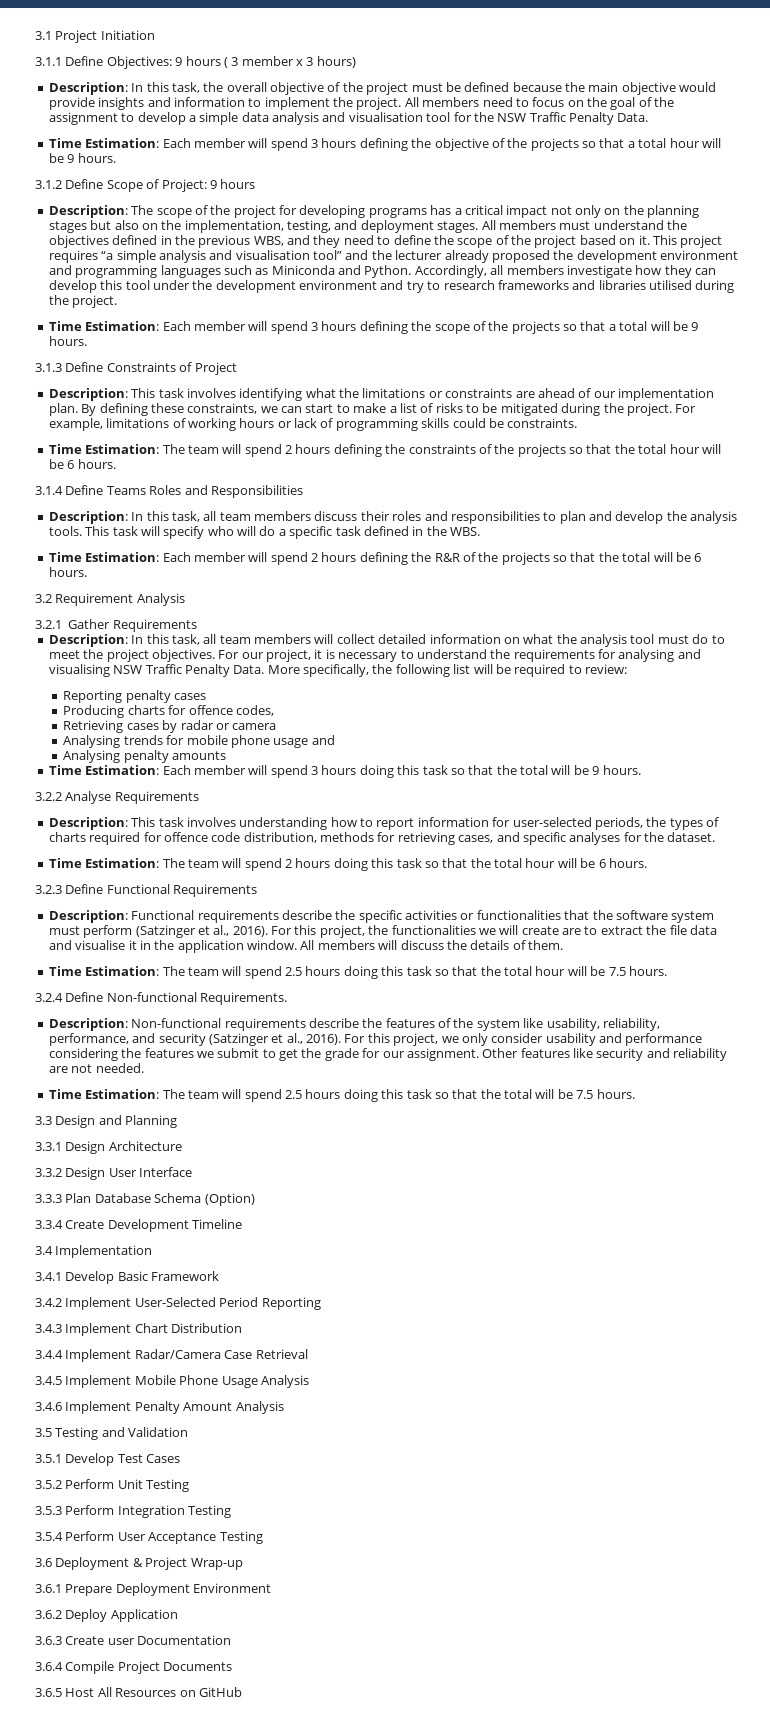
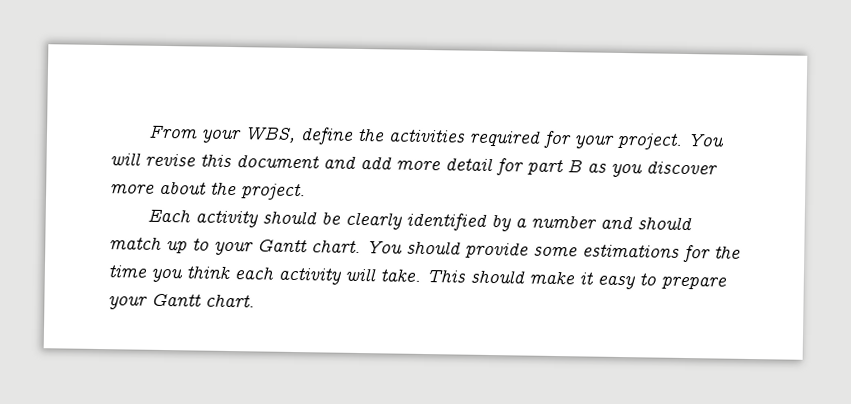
- 3.1 Project Initiation
- 3.1.1 Define Objectives: 9 hours ( 3 member x 3 hours)
- Description: In this task, the overall objective of the project must be defined because the main objective would provide insights and information to implement the project. All members need to focus on the goal of the assignment to develop a simple data analysis and visualisation tool for the NSW Traffic Penalty Data.
- Time Estimation: Each member will spend 3 hours defining the objective of the projects so that a total hour will be 9 hours.
- 3.1.2 Define Scope of Project: 9 hours
- Description: The scope of the project for developing programs has a critical impact not only on the planning stages but also on the implementation, testing, and deployment stages. All members must understand the objectives defined in the previous WBS, and they need to define the scope of the project based on it. This project requires “a simple analysis and visualisation tool” and the lecturer already proposed the development environment and programming languages such as Miniconda and Python. Accordingly, all members investigate how they can develop this tool under the development environment and try to research frameworks and libraries utilised during the project.
- Time Estimation: Each member will spend 3 hours defining the scope of the projects so that a total will be 9 hours.
- 3.1.3 Define Constraints of Project
- Description: This task involves identifying what the limitations or constraints are ahead of our implementation plan. By defining these constraints, we can start to make a list of risks to be mitigated during the project. For example, limitations of working hours or lack of programming skills could be constraints.
- Time Estimation: The team will spend 2 hours defining the constraints of the projects so that the total hour will be 6 hours.
- 3.1.4 Define Teams Roles and Responsibilities
- Description: In this task, all team members discuss their roles and responsibilities to plan and develop the analysis tools. This task will specify who will do a specific task defined in the WBS.
- Time Estimation: Each member will spend 2 hours defining the R&R of the projects so that the total will be 6 hours.
- 3.2 Requirement Analysis
- 3.2.1 Gather Requirements
- Description: In this task, all team members will collect detailed information on what the analysis tool must do to meet the project objectives. For our project, it is necessary to understand the requirements for analysing and visualising NSW Traffic Penalty Data. More specifically, the following list will be required to review:
- Reporting penalty cases
- Producing charts for offence codes,
- Retrieving cases by radar or camera
- Analysing trends for mobile phone usage and
- Analysing penalty amounts
- Time Estimation: Each member will spend 3 hours doing this task so that the total will be 9 hours.
- 3.2.2 Analyse Requirements
- Description: This task involves understanding how to report information for user-selected periods, the types of charts required for offence code distribution, methods for retrieving cases, and specific analyses for the dataset.
- Time Estimation: The team will spend 2 hours doing this task so that the total hour will be 6 hours.
- 3.2.3 Define Functional Requirements
- Description: Functional requirements describe the specific activities or functionalities that the software system must perform (Satzinger et al., 2016). For this project, the functionalities we will create are to extract the file data and visualise it in the application window. All members will discuss the details of them.
- Time Estimation: The team will spend 2.5 hours doing this task so that the total hour will be 7.5 hours.
- 3.2.4 Define Non-functional Requirements.
- Description: Non-functional requirements describe the features of the system like usability, reliability, performance, and security (Satzinger et al., 2016). For this project, we only consider usability and performance considering the features we submit to get the grade for our assignment. Other features like security and reliability are not needed.
- Time Estimation: The team will spend 2.5 hours doing this task so that the total will be 7.5 hours.
- 3.3 Design and Planning
- 3.3.1 Design Architecture
- 3.3.2 Design User Interface
- 3.3.3 Plan Database Schema (Option)
- 3.3.4 Create Development Timeline
- 3.4 Implementation
- 3.4.1 Develop Basic Framework
- 3.4.2 Implement User-Selected Period Reporting
- 3.4.3 Implement Chart Distribution
- 3.4.4 Implement Radar/Camera Case Retrieval
- 3.4.5 Implement Mobile Phone Usage Analysis
- 3.4.6 Implement Penalty Amount Analysis
- 3.5 Testing and Validation
- 3.5.1 Develop Test Cases
- 3.5.2 Perform Unit Testing
- 3.5.3 Perform Integration Testing
- 3.5.4 Perform User Acceptance Testing
- 3.6 Deployment & Project Wrap-up
- 3.6.1 Prepare Deployment Environment
- 3.6.2 Deploy Application
- 3.6.3 Create user Documentation
- 3.6.4 Compile Project Documents
- 3.6.5 Host All Resources on GitHub
+ From your WBS, define the activities required for your project. You will revise this document and add more detail for part B as you discover more about the project.
+ Each activity should be clearly identified by a number and should match up to your Gantt chart. You should provide some estimations for the time you think each activity will take. This should make it easy to prepare your Gantt chart.

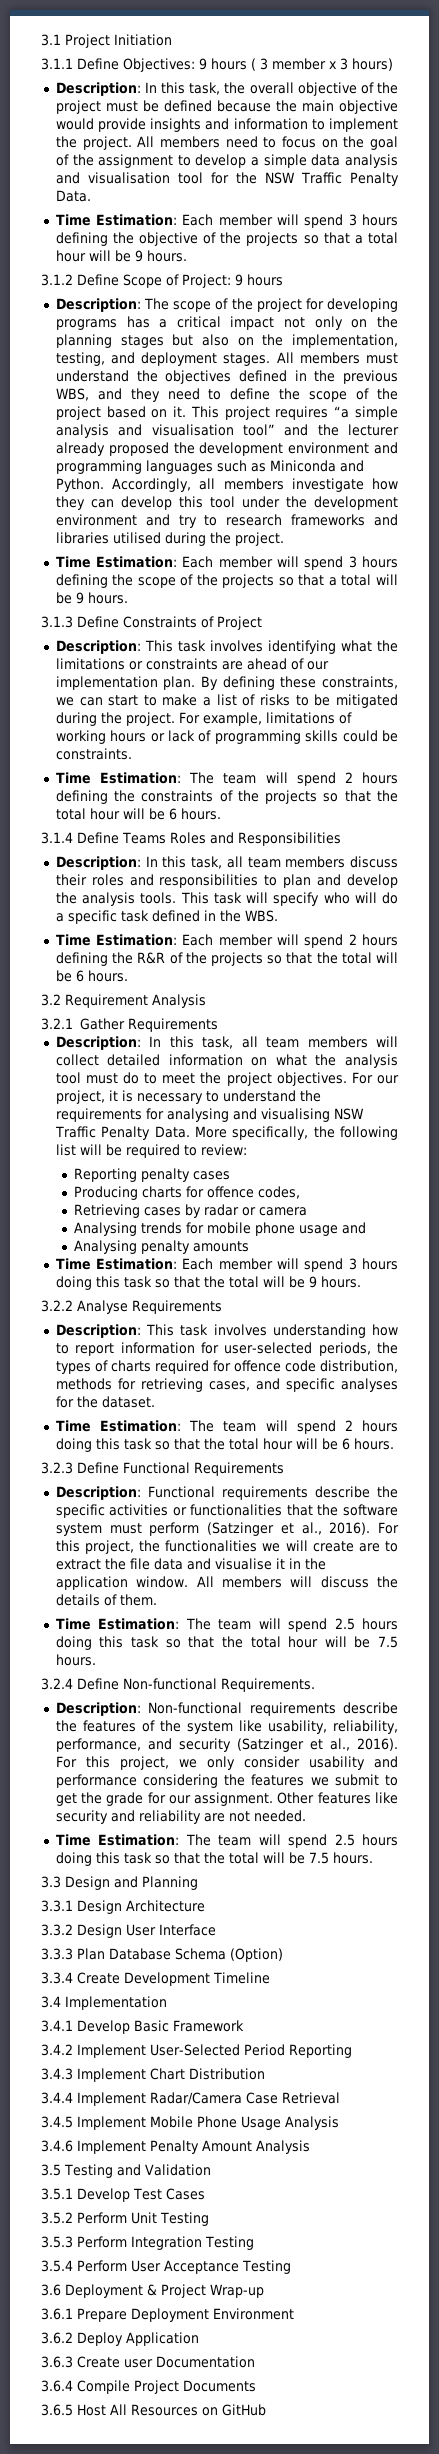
- From your WBS, define the activities required for your project. You will revise this document and add more detail for part B as you discover more about the project.
- Each activity should be clearly identified by a number and should match up to your Gantt chart. You should provide some estimations for the time you think each activity will take. This should make it easy to prepare your Gantt chart.
+ 3.1 Project Initiation
+ 3.1.1 Define Objectives: 9 hours ( 3 member x 3 hours)
+ Description: In this task, the overall objective of the project must be defined because the main objective would provide insights and information to implement the project. All members need to focus on the goal of the assignment to develop a simple data analysis and visualisation tool for the NSW Traffic Penalty Data.
+ Time Estimation: Each member will spend 3 hours defining the objective of the projects so that a total hour will be 9 hours.
+ 3.1.2 Define Scope of Project: 9 hours
+ Description: The scope of the project for developing programs has a critical impact not only on the planning stages but also on the implementation, testing, and deployment stages. All members must understand the objectives defined in the previous WBS, and they need to define the scope of the project based on it. This project requires “a simple analysis and visualisation tool” and the lecturer already proposed the development environment and programming languages such as Miniconda and Python. Accordingly, all members investigate how they can develop this tool under the development environment and try to research frameworks and libraries utilised during the project.
+ Time Estimation: Each member will spend 3 hours defining the scope of the projects so that a total will be 9 hours.
+ 3.1.3 Define Constraints of Project
+ Description: This task involves identifying what the limitations or constraints are ahead of our implementation plan. By defining these constraints, we can start to make a list of risks to be mitigated during the project. For example, limitations of working hours or lack of programming skills could be constraints.
+ Time Estimation: The team will spend 2 hours defining the constraints of the projects so that the total hour will be 6 hours.
+ 3.1.4 Define Teams Roles and Responsibilities
+ Description: In this task, all team members discuss their roles and responsibilities to plan and develop the analysis tools. This task will specify who will do a specific task defined in the WBS.
+ Time Estimation: Each member will spend 2 hours defining the R&R of the projects so that the total will be 6 hours.
+ 3.2 Requirement Analysis
+ 3.2.1 Gather Requirements
+ Description: In this task, all team members will collect detailed information on what the analysis tool must do to meet the project objectives. For our project, it is necessary to understand the requirements for analysing and visualising NSW Traffic Penalty Data. More specifically, the following list will be required to review:
+ Reporting penalty cases
+ Producing charts for offence codes,
+ Retrieving cases by radar or camera
+ Analysing trends for mobile phone usage and
+ Analysing penalty amounts
+ Time Estimation: Each member will spend 3 hours doing this task so that the total will be 9 hours.
+ 3.2.2 Analyse Requirements
+ Description: This task involves understanding how to report information for user-selected periods, the types of charts required for offence code distribution, methods for retrieving cases, and specific analyses for the dataset.
+ Time Estimation: The team will spend 2 hours doing this task so that the total hour will be 6 hours.
+ 3.2.3 Define Functional Requirements
+ Description: Functional requirements describe the specific activities or functionalities that the software system must perform (Satzinger et al., 2016). For this project, the functionalities we will create are to extract the file data and visualise it in the application window. All members will discuss the details of them.
+ Time Estimation: The team will spend 2.5 hours doing this task so that the total hour will be 7.5 hours.
+ 3.2.4 Define Non-functional Requirements.
+ Description: Non-functional requirements describe the features of the system like usability, reliability, performance, and security (Satzinger et al., 2016). For this project, we only consider usability and performance considering the features we submit to get the grade for our assignment. Other features like security and reliability are not needed.
+ Time Estimation: The team will spend 2.5 hours doing this task so that the total will be 7.5 hours.
+ 3.3 Design and Planning
+ 3.3.1 Design Architecture
+ 3.3.2 Design User Interface
+ 3.3.3 Plan Database Schema (Option)
+ 3.3.4 Create Development Timeline
+ 3.4 Implementation
+ 3.4.1 Develop Basic Framework
+ 3.4.2 Implement User-Selected Period Reporting
+ 3.4.3 Implement Chart Distribution
+ 3.4.4 Implement Radar/Camera Case Retrieval
+ 3.4.5 Implement Mobile Phone Usage Analysis
+ 3.4.6 Implement Penalty Amount Analysis
+ 3.5 Testing and Validation
+ 3.5.1 Develop Test Cases
+ 3.5.2 Perform Unit Testing
+ 3.5.3 Perform Integration Testing
+ 3.5.4 Perform User Acceptance Testing
+ 3.6 Deployment & Project Wrap-up
+ 3.6.1 Prepare Deployment Environment
+ 3.6.2 Deploy Application
+ 3.6.3 Create user Documentation
+ 3.6.4 Compile Project Documents
+ 3.6.5 Host All Resources on GitHub

